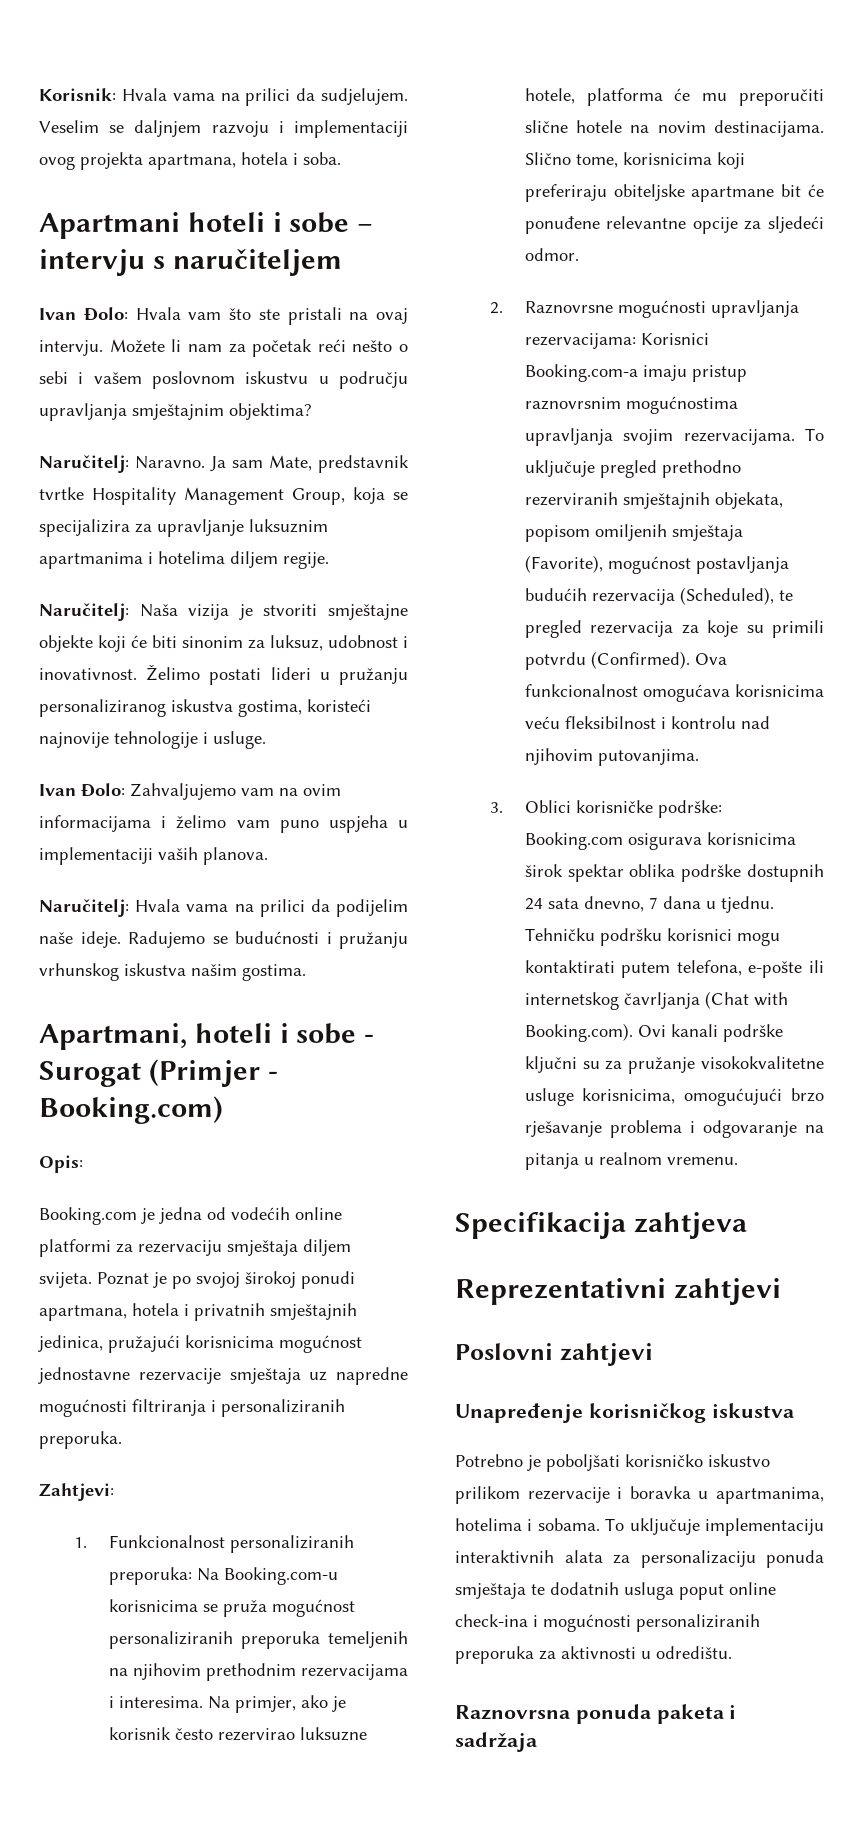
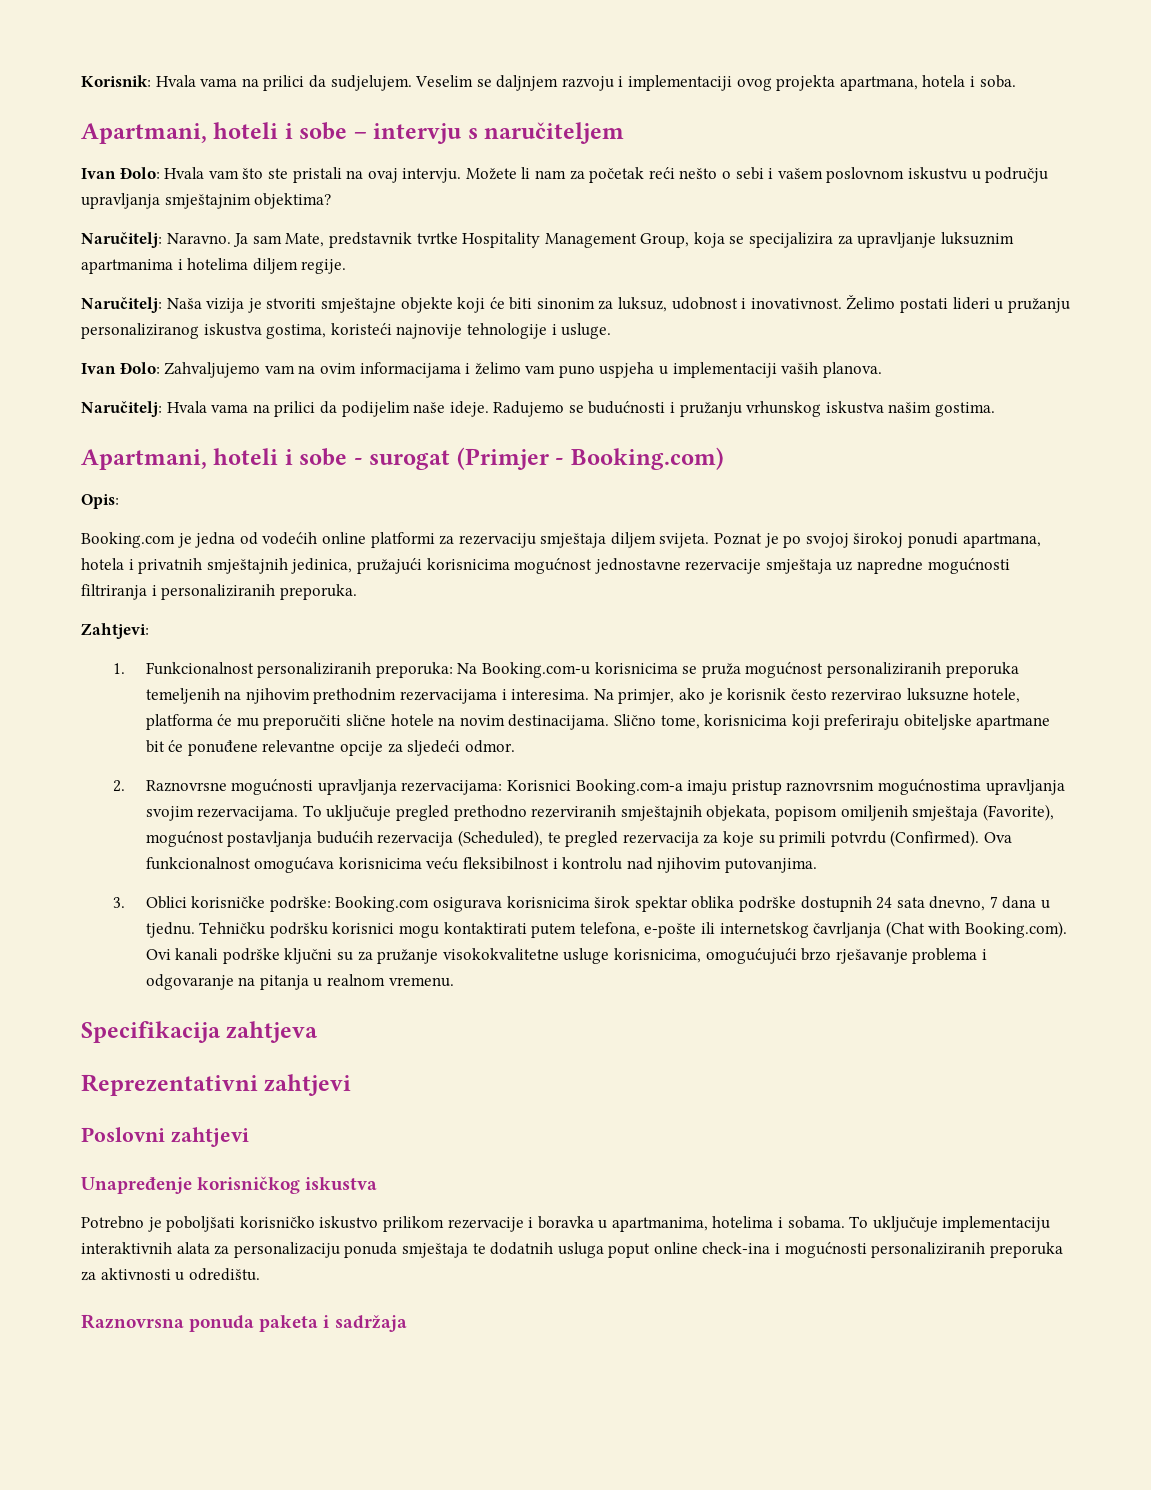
- Apartmani hoteli i sobe – intervju s naručiteljem
+ Apartmani, hoteli i sobe – intervju s naručiteljem
- Apartmani, hoteli i sobe - Surogat (Primjer - Booking.com)
+ Apartmani, hoteli i sobe - surogat (Primjer - Booking.com)

